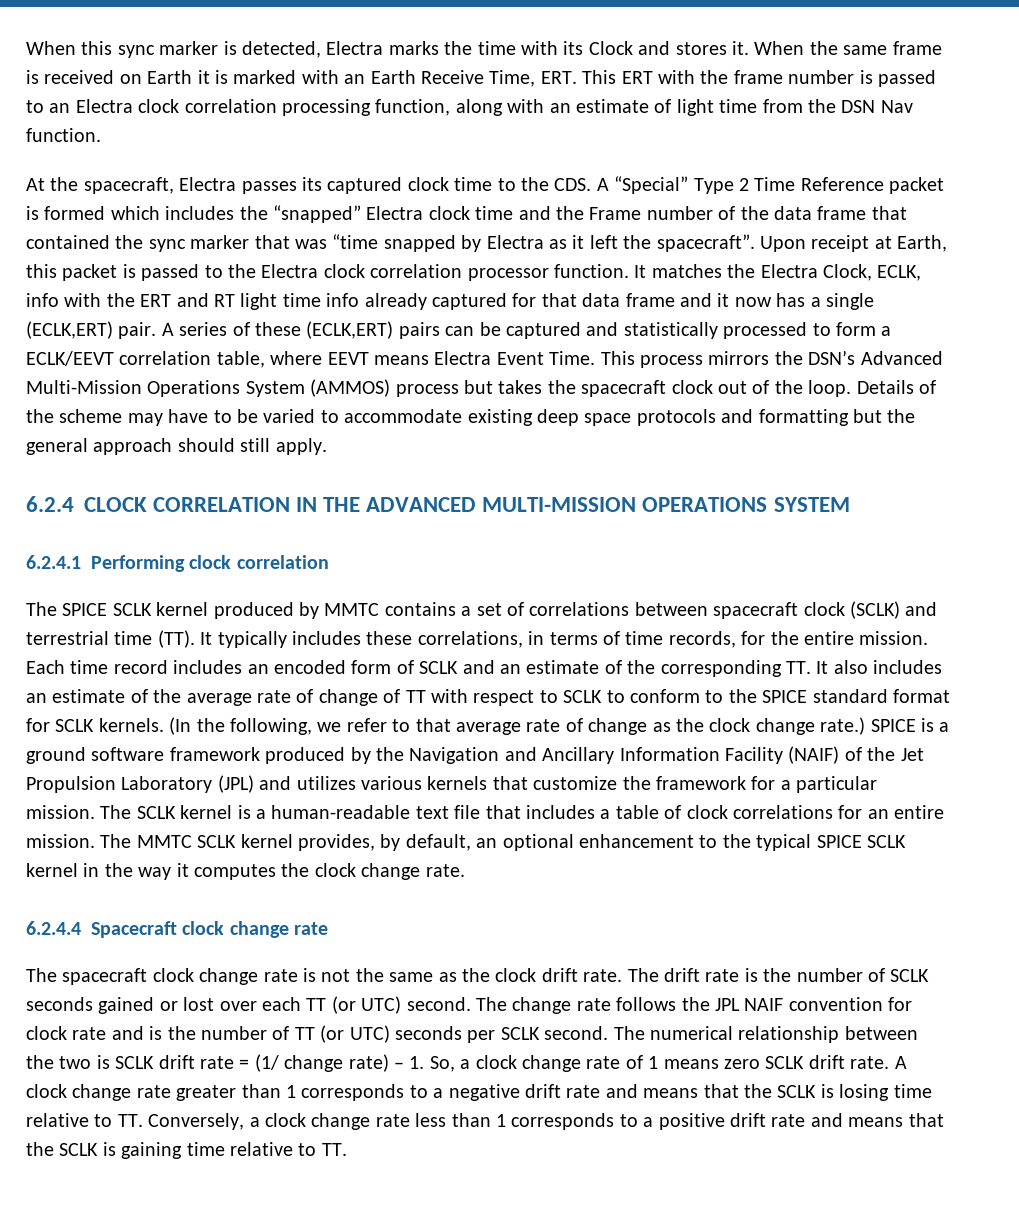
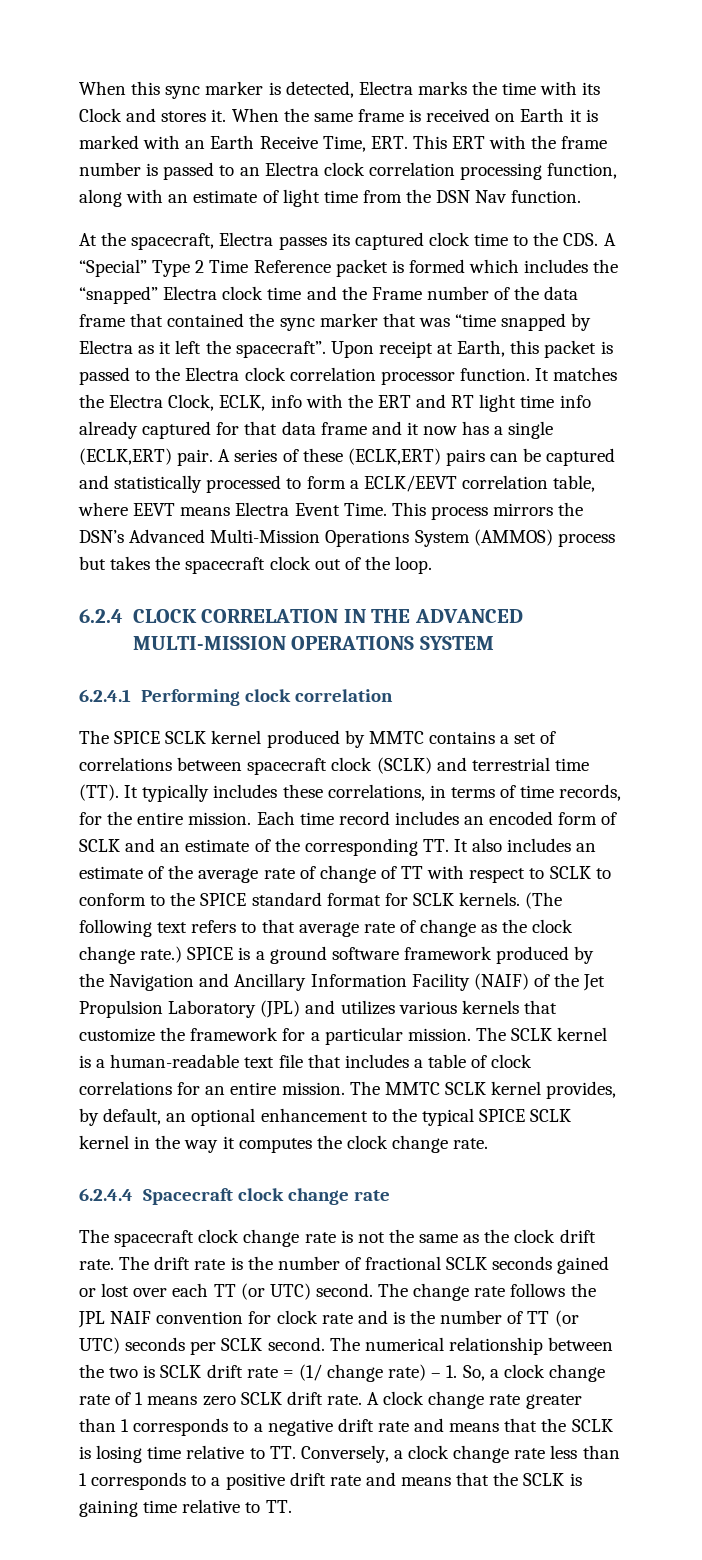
- Details of the scheme may have to be varied to accommodate existing deep space protocols and formatting but the general approach should still apply.
- (In the following, we refer to that average rate of change as the clock change rate.)
+ (The following text refers to that average rate of change as the clock change rate.)
- The drift rate is the number of SCLK seconds gained or lost over each TT (or UTC) second.
+ The drift rate is the number of fractional SCLK seconds gained or lost over each TT (or UTC) second.

